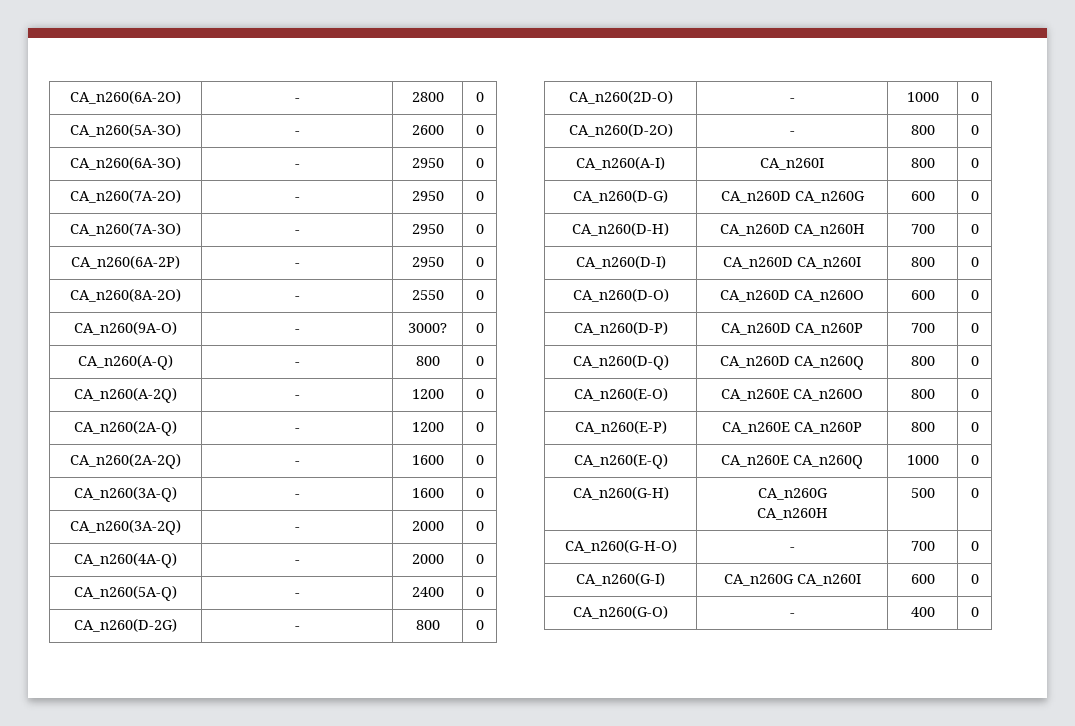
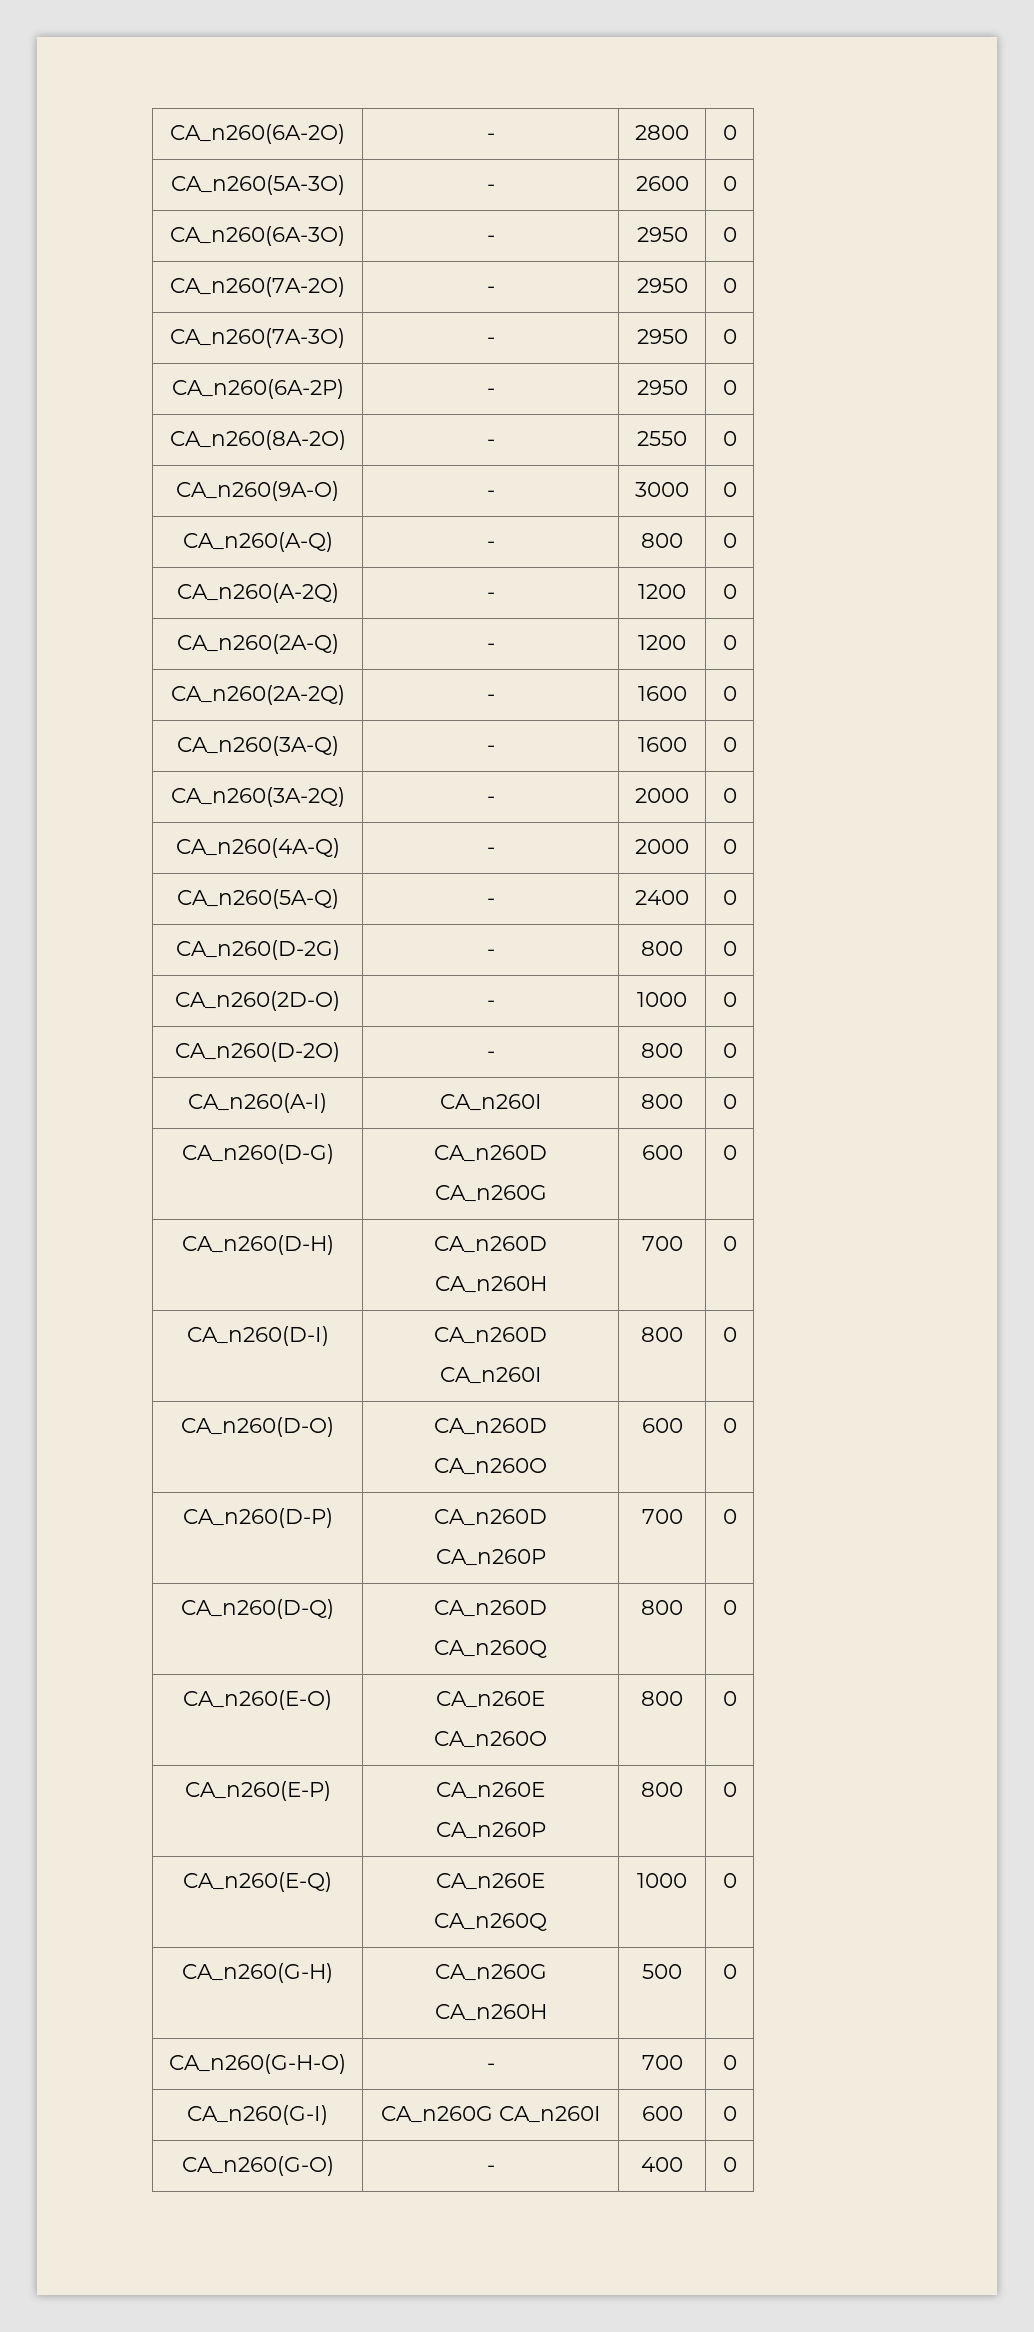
- CA_n260(9A-O) | - | 3000? | 0
+ CA_n260(9A-O) | - | 3000 | 0
- CA_n260(D-G) | CA_n260D CA_n260G | 600 | 0
+ CA_n260(D-G) | CA_n260D
+ CA_n260G | 600 | 0
- CA_n260(D-H) | CA_n260D CA_n260H | 700 | 0
+ CA_n260(D-H) | CA_n260D
+ CA_n260H | 700 | 0
- CA_n260(D-I) | CA_n260D CA_n260I | 800 | 0
+ CA_n260(D-I) | CA_n260D
+ CA_n260I | 800 | 0
- CA_n260(D-O) | CA_n260D CA_n260O | 600 | 0
+ CA_n260(D-O) | CA_n260D
+ CA_n260O | 600 | 0
- CA_n260(D-P) | CA_n260D CA_n260P | 700 | 0
+ CA_n260(D-P) | CA_n260D
+ CA_n260P | 700 | 0
- CA_n260(D-Q) | CA_n260D CA_n260Q | 800 | 0
+ CA_n260(D-Q) | CA_n260D
+ CA_n260Q | 800 | 0
- CA_n260(E-O) | CA_n260E CA_n260O | 800 | 0
+ CA_n260(E-O) | CA_n260E
+ CA_n260O | 800 | 0
- CA_n260(E-P) | CA_n260E CA_n260P | 800 | 0
+ CA_n260(E-P) | CA_n260E
+ CA_n260P | 800 | 0
- CA_n260(E-Q) | CA_n260E CA_n260Q | 1000 | 0
+ CA_n260(E-Q) | CA_n260E
+ CA_n260Q | 1000 | 0

